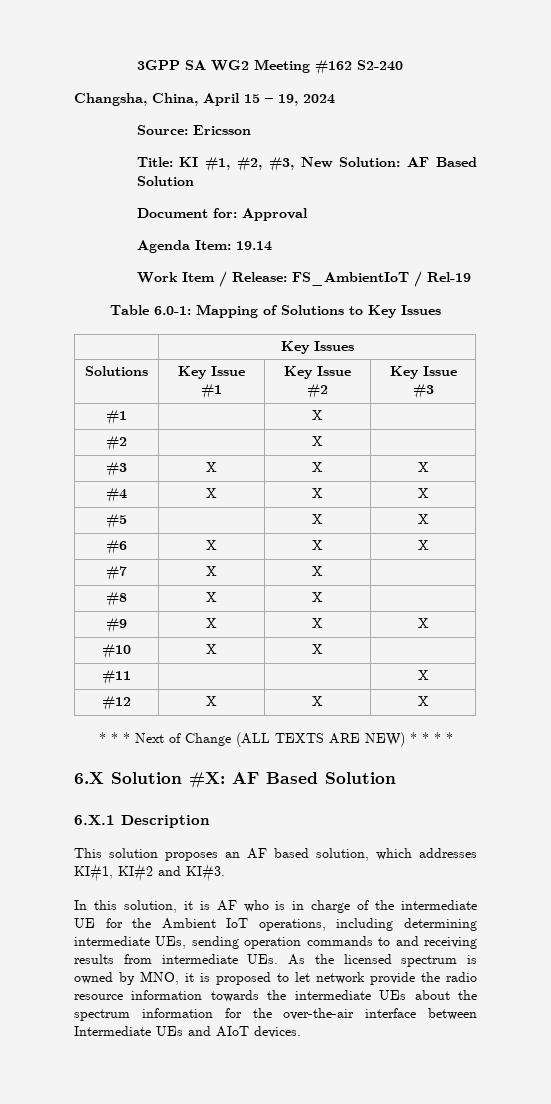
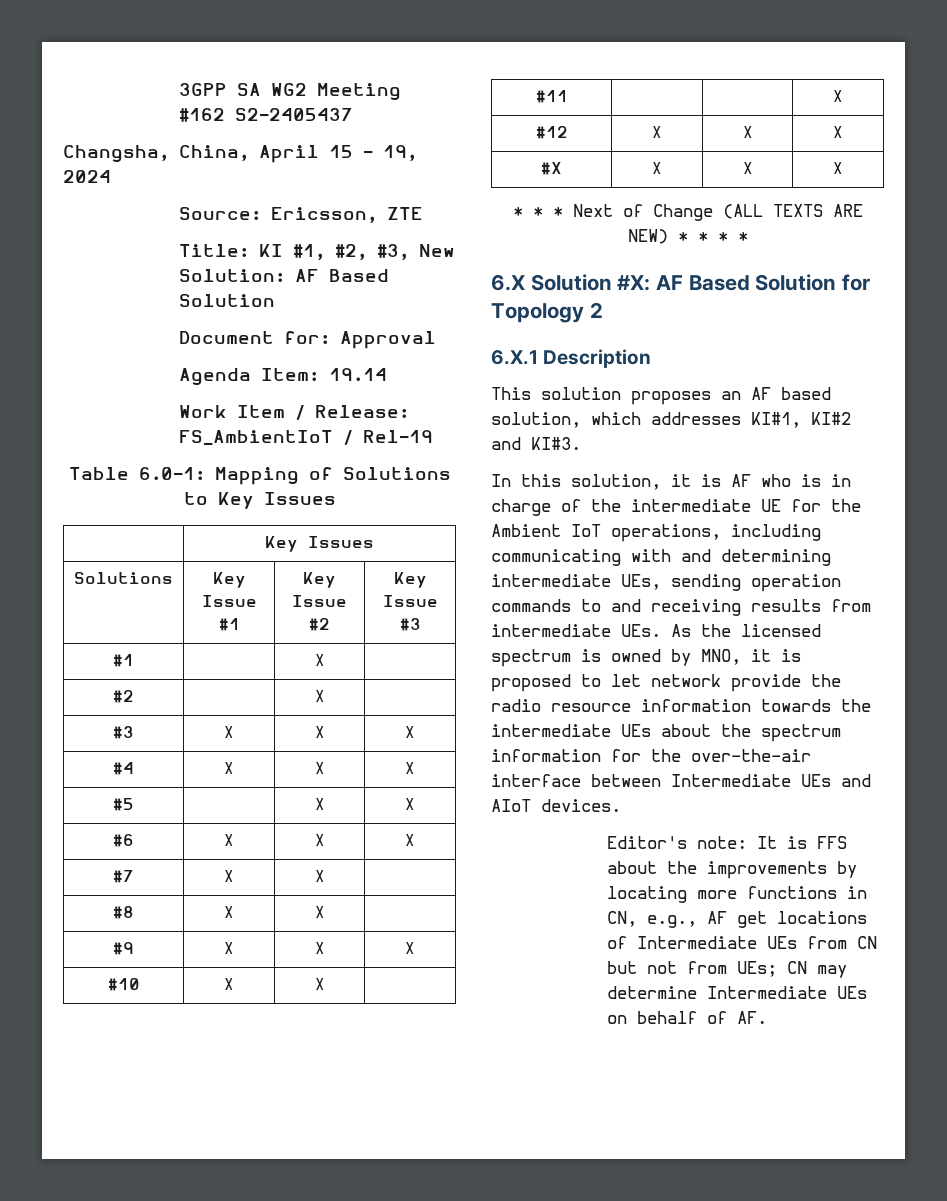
- 3GPP SA WG2 Meeting #162 S2-240
+ 3GPP SA WG2 Meeting #162 S2-2405437
- Source: Ericsson
+ Source: Ericsson, ZTE
+ #X | X | X | X
- 6.X Solution #X: AF Based Solution
+ 6.X Solution #X: AF Based Solution for Topology 2
- In this solution, it is AF who is in charge of the intermediate UE for the Ambient IoT operations, including determining intermediate UEs, sending operation commands to and receiving results from intermediate UEs. As the licensed spectrum is owned by MNO, it is proposed to let network provide the radio resource information towards the intermediate UEs about the spectrum information for the over-the-air interface between Intermediate UEs and AIoT devices.
+ In this solution, it is AF who is in charge of the intermediate UE for the Ambient IoT operations, including communicating with and determining intermediate UEs, sending operation commands to and receiving results from intermediate UEs. As the licensed spectrum is owned by MNO, it is proposed to let network provide the radio resource information towards the intermediate UEs about the spectrum information for the over-the-air interface between Intermediate UEs and AIoT devices.
+ Editor's note: It is FFS about the improvements by locating more functions in CN, e.g., AF get locations of Intermediate UEs from CN but not from UEs; CN may determine Intermediate UEs on behalf of AF.

